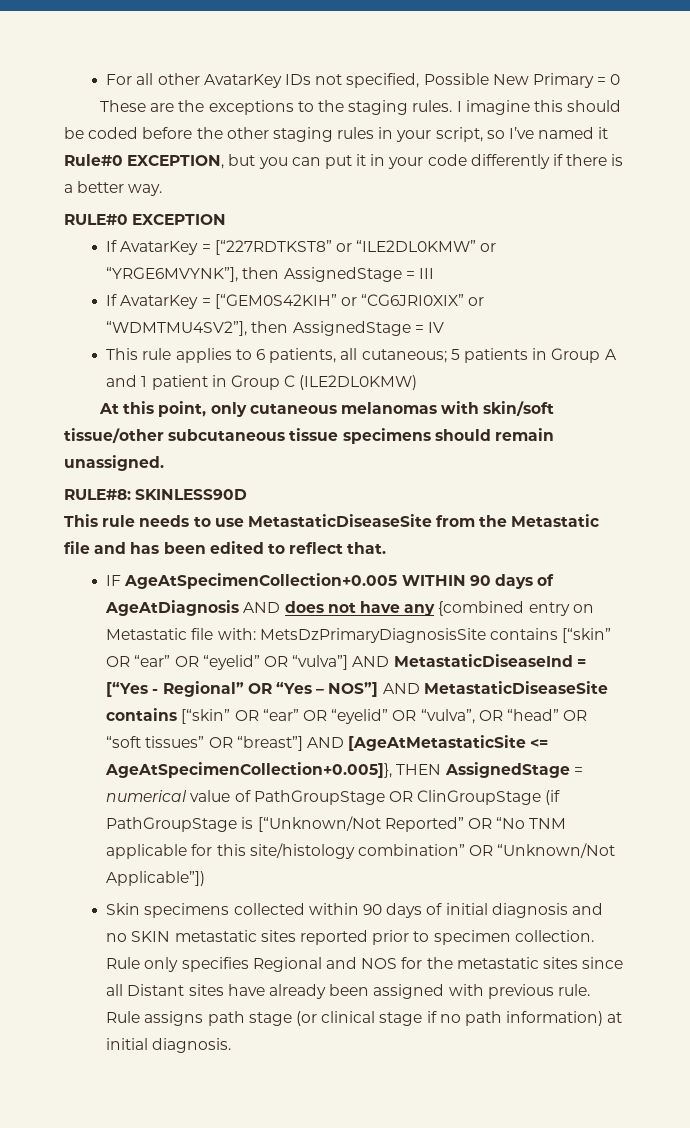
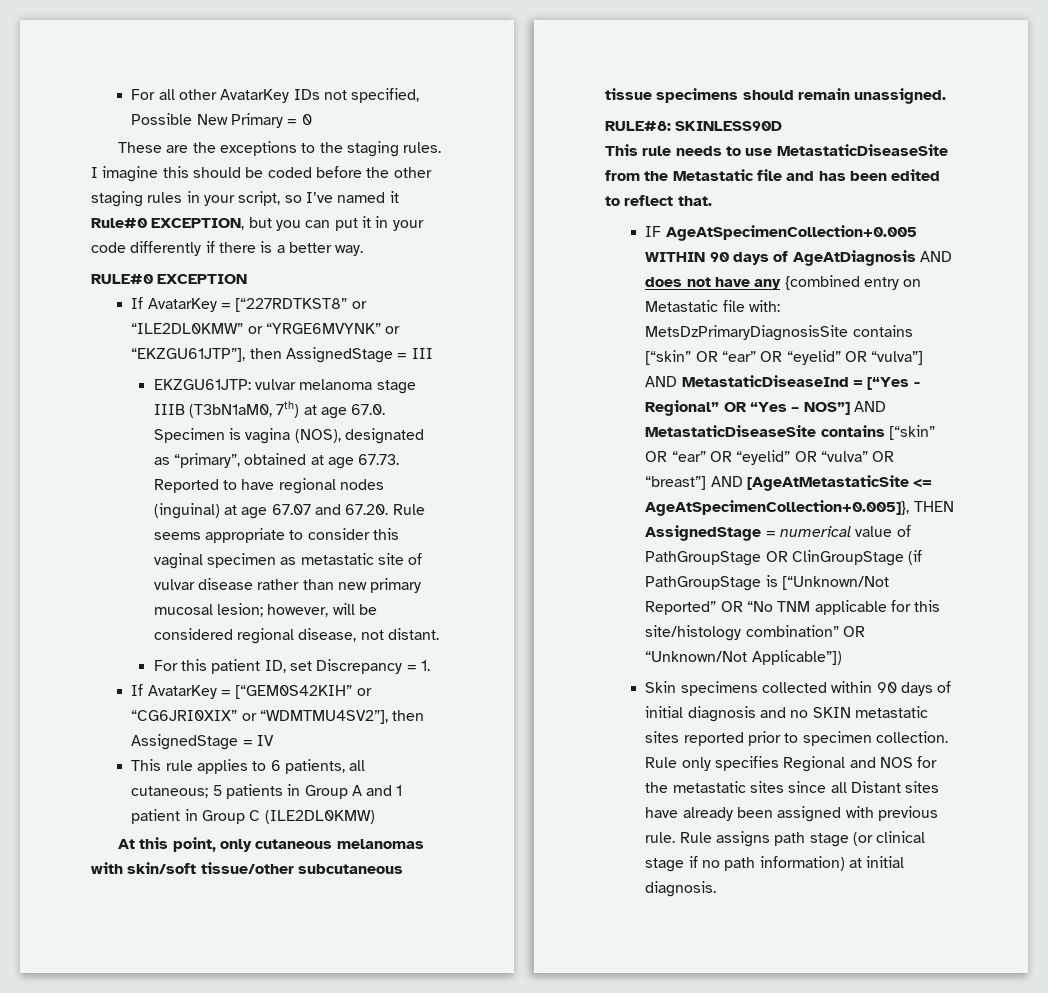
- If AvatarKey = [“227RDTKST8” or “ILE2DL0KMW” or “YRGE6MVYNK”], then AssignedStage = III
+ If AvatarKey = [“227RDTKST8” or “ILE2DL0KMW” or “YRGE6MVYNK” or “EKZGU61JTP”], then AssignedStage = III
+ EKZGU61JTP: vulvar melanoma stage IIIB (T3bN1aM0, 7th) at age 67.0. Specimen is vagina (NOS), designated as “primary”, obtained at age 67.73. Reported to have regional nodes (inguinal) at age 67.07 and 67.20. Rule seems appropriate to consider this vaginal specimen as metastatic site of vulvar disease rather than new primary mucosal lesion; however, will be considered regional disease, not distant.
+ For this patient ID, set Discrepancy = 1.
- MetsDzPrimaryDiagnosisSite contains [“skin” OR “ear” OR “eyelid” OR “vulva”] AND MetastaticDiseaseInd = [“Yes - Regional” OR “Yes – NOS”] AND MetastaticDiseaseSite contains [“skin” OR “ear” OR “eyelid” OR “vulva”, OR “head” OR “soft tissues” OR “breast”] AND [AgeAtMetastaticSite <= AgeAtSpecimenCollection+0.005]}, THEN AssignedStage = numerical value of PathGroupStage OR ClinGroupStage (if PathGroupStage is [“Unknown/Not Reported” OR “No TNM applicable for this site/histology combination” OR “Unknown/Not Applicable”])
+ MetsDzPrimaryDiagnosisSite contains [“skin” OR “ear” OR “eyelid” OR “vulva”] AND MetastaticDiseaseInd = [“Yes - Regional” OR “Yes – NOS”] AND MetastaticDiseaseSite contains [“skin” OR “ear” OR “eyelid” OR “vulva” OR “breast”] AND [AgeAtMetastaticSite <= AgeAtSpecimenCollection+0.005]}, THEN AssignedStage = numerical value of PathGroupStage OR ClinGroupStage (if PathGroupStage is [“Unknown/Not Reported” OR “No TNM applicable for this site/histology combination” OR “Unknown/Not Applicable”])

